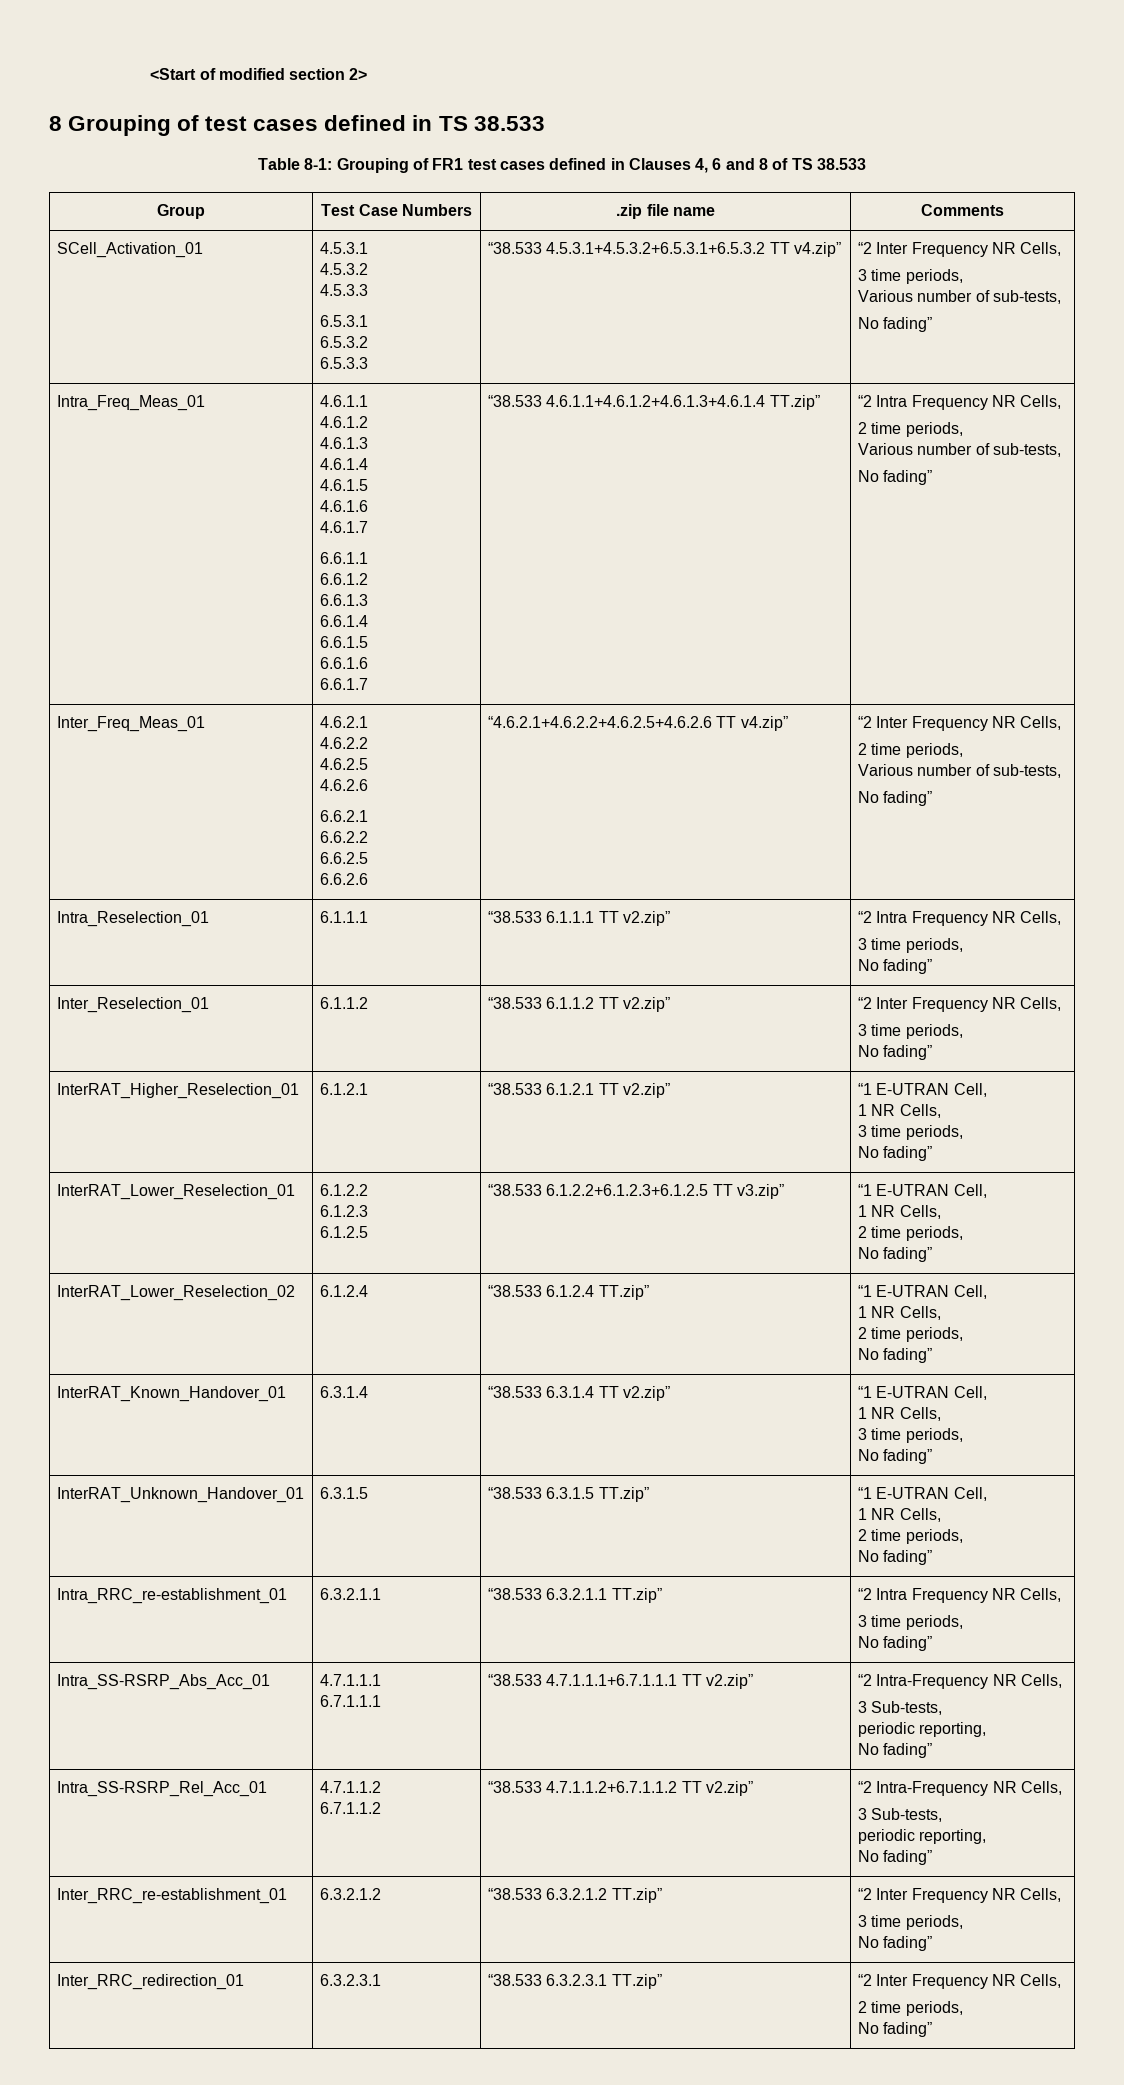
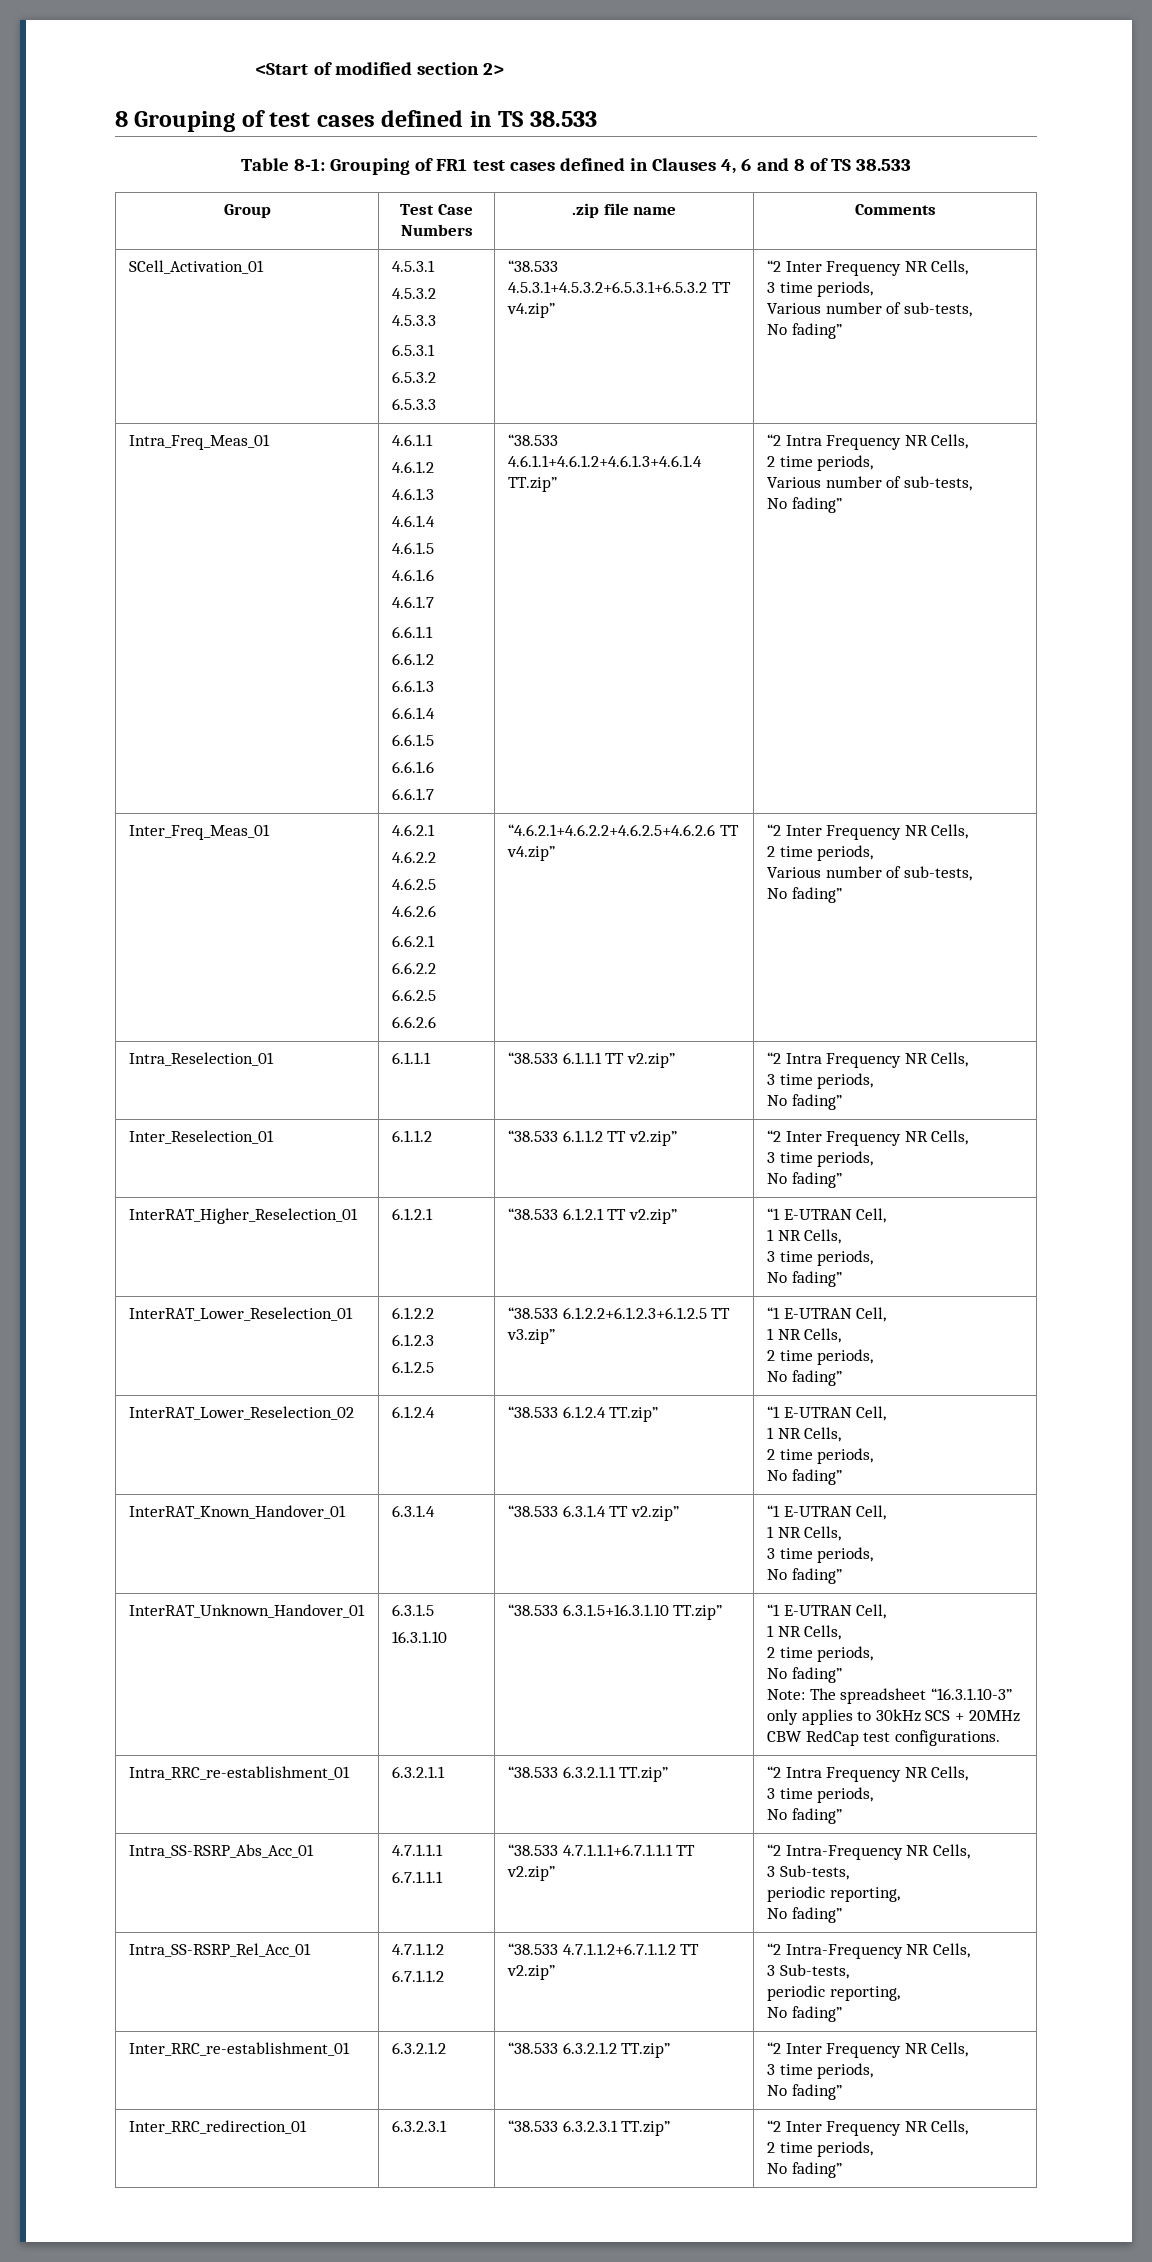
- InterRAT_Unknown_Handover_01 | 6.3.1.5 | “38.533 6.3.1.5 TT.zip” | “1 E-UTRAN Cell,
+ InterRAT_Unknown_Handover_01 | 6.3.1.5
+ 16.3.1.10 | “38.533 6.3.1.5+16.3.1.10 TT.zip” | “1 E-UTRAN Cell,
  1 NR Cells,
  2 time periods,
  No fading”
+ Note: The spreadsheet “16.3.1.10-3” only applies to 30kHz SCS + 20MHz CBW RedCap test configurations.

